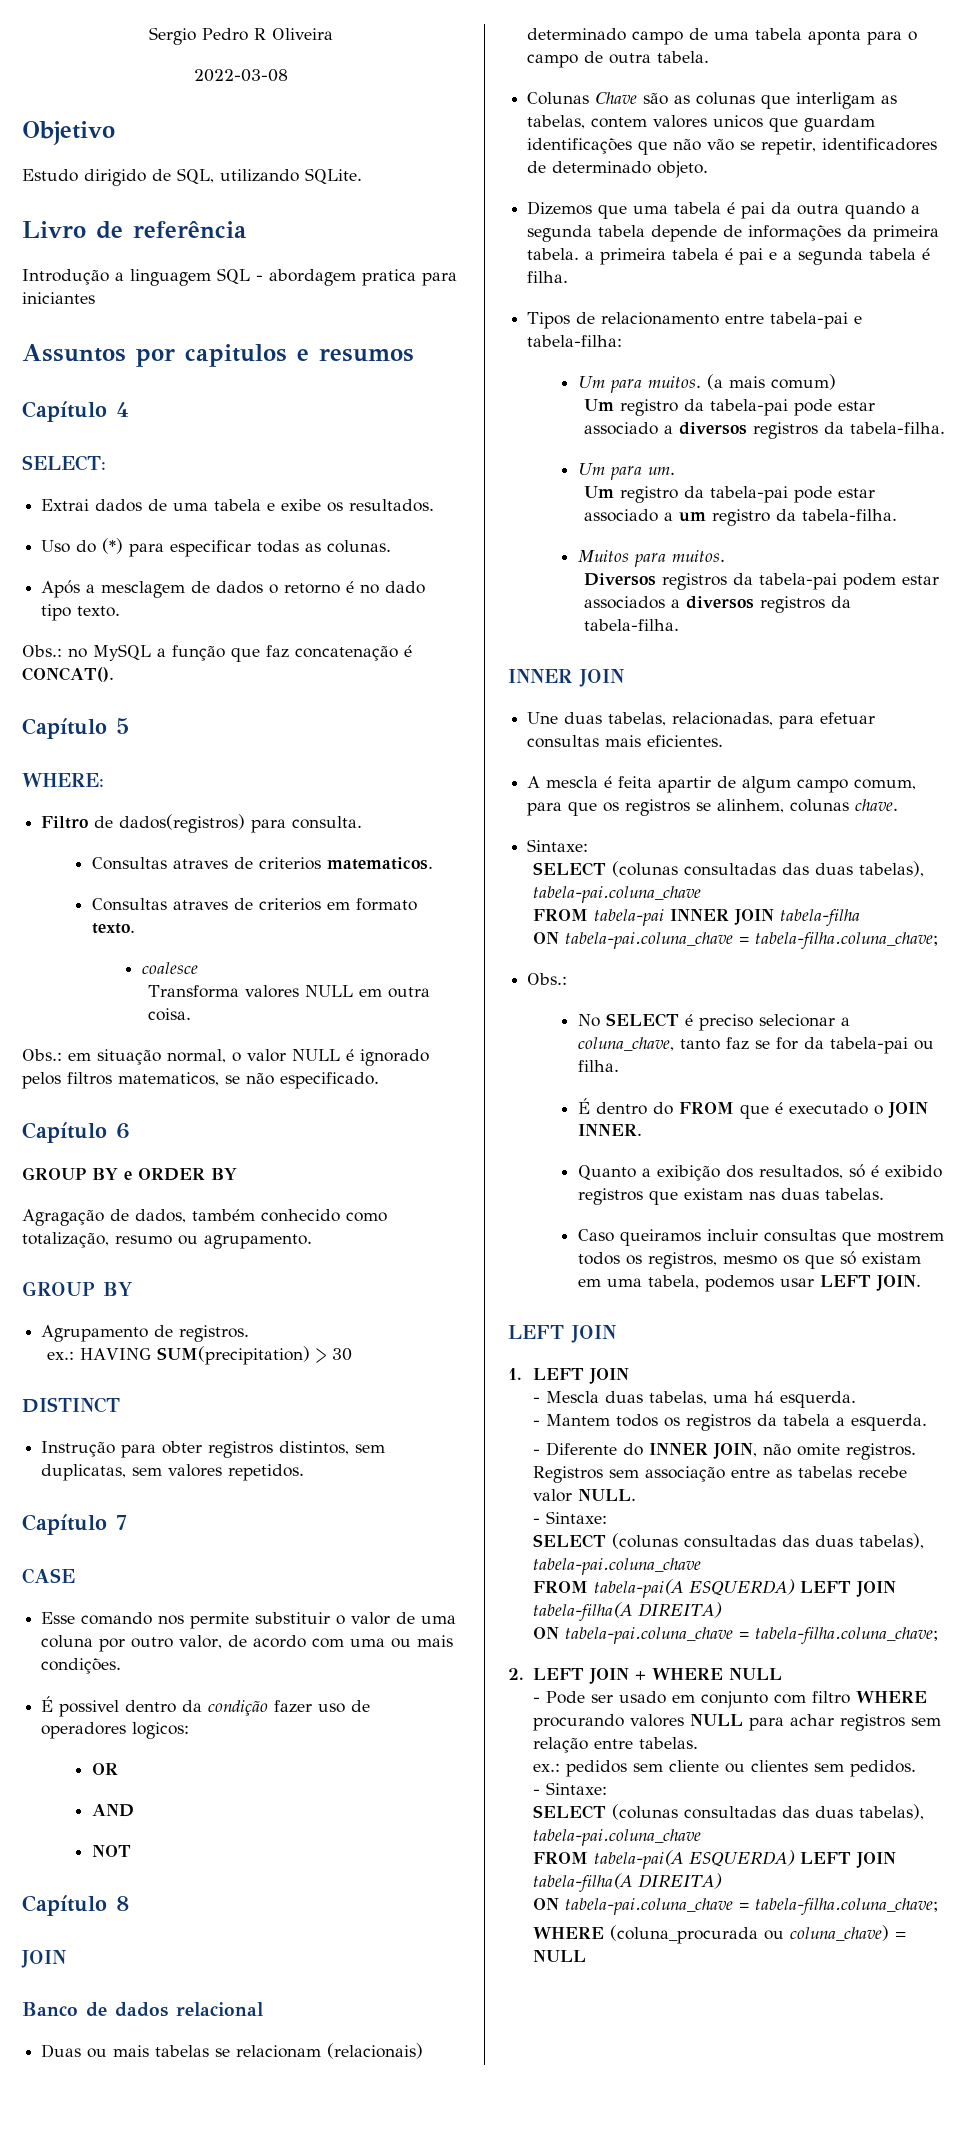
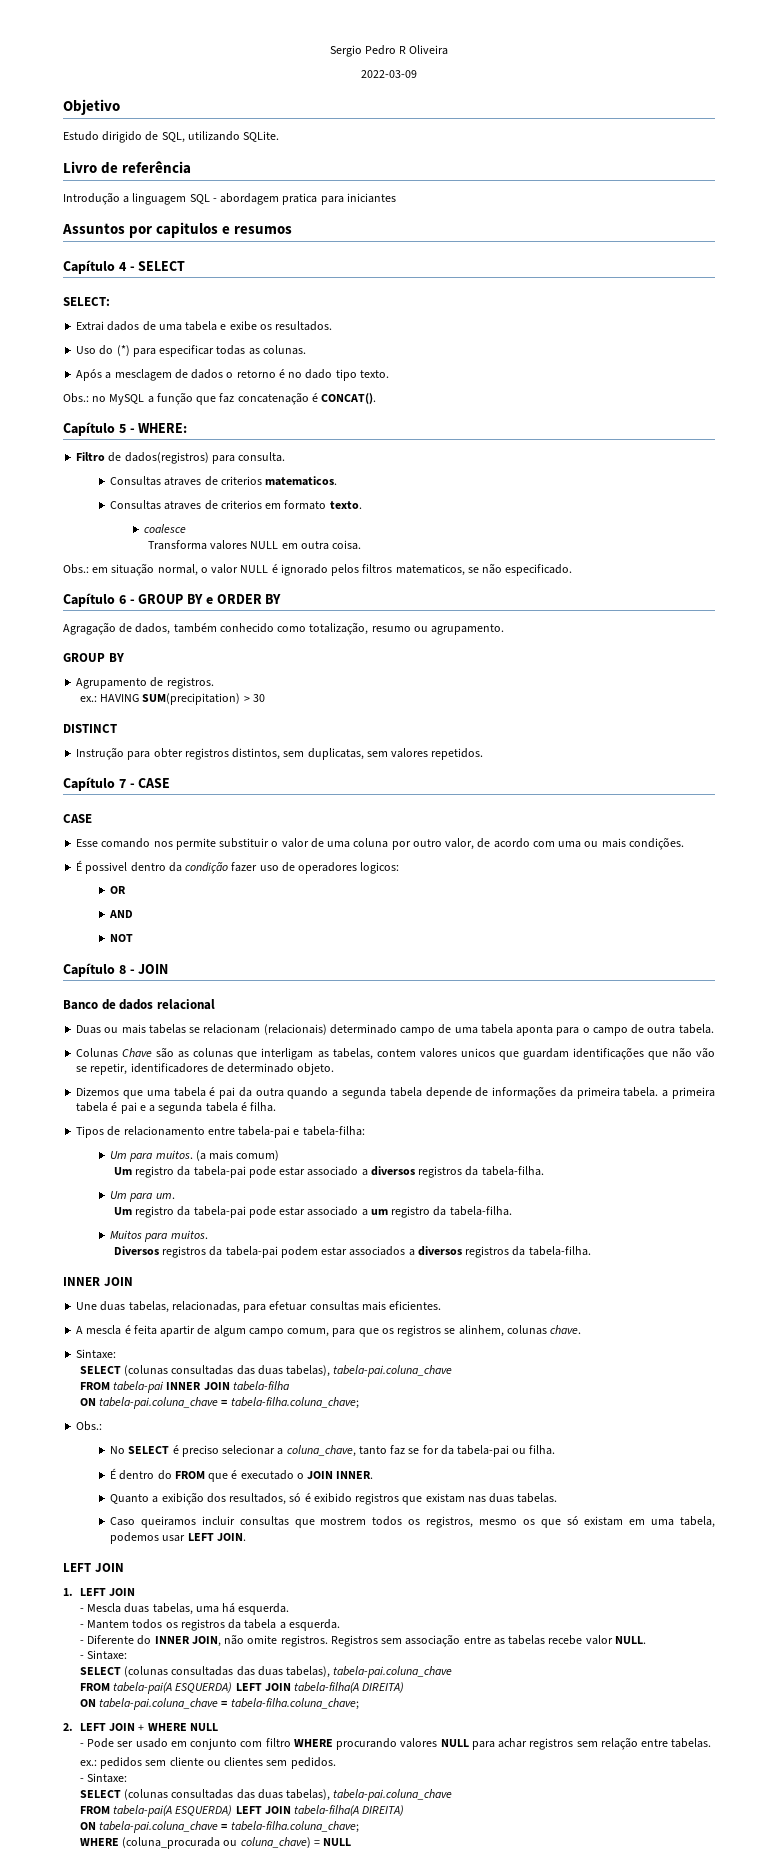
- 2022-03-08
+ 2022-03-09
- Capítulo 4
+ Capítulo 4 - SELECT
- Capítulo 5
- WHERE:
+ Capítulo 5 - WHERE:
- Capítulo 6
- GROUP BY e ORDER BY
+ Capítulo 6 - GROUP BY e ORDER BY
- Capítulo 7
+ Capítulo 7 - CASE
- Capítulo 8
- JOIN
+ Capítulo 8 - JOIN

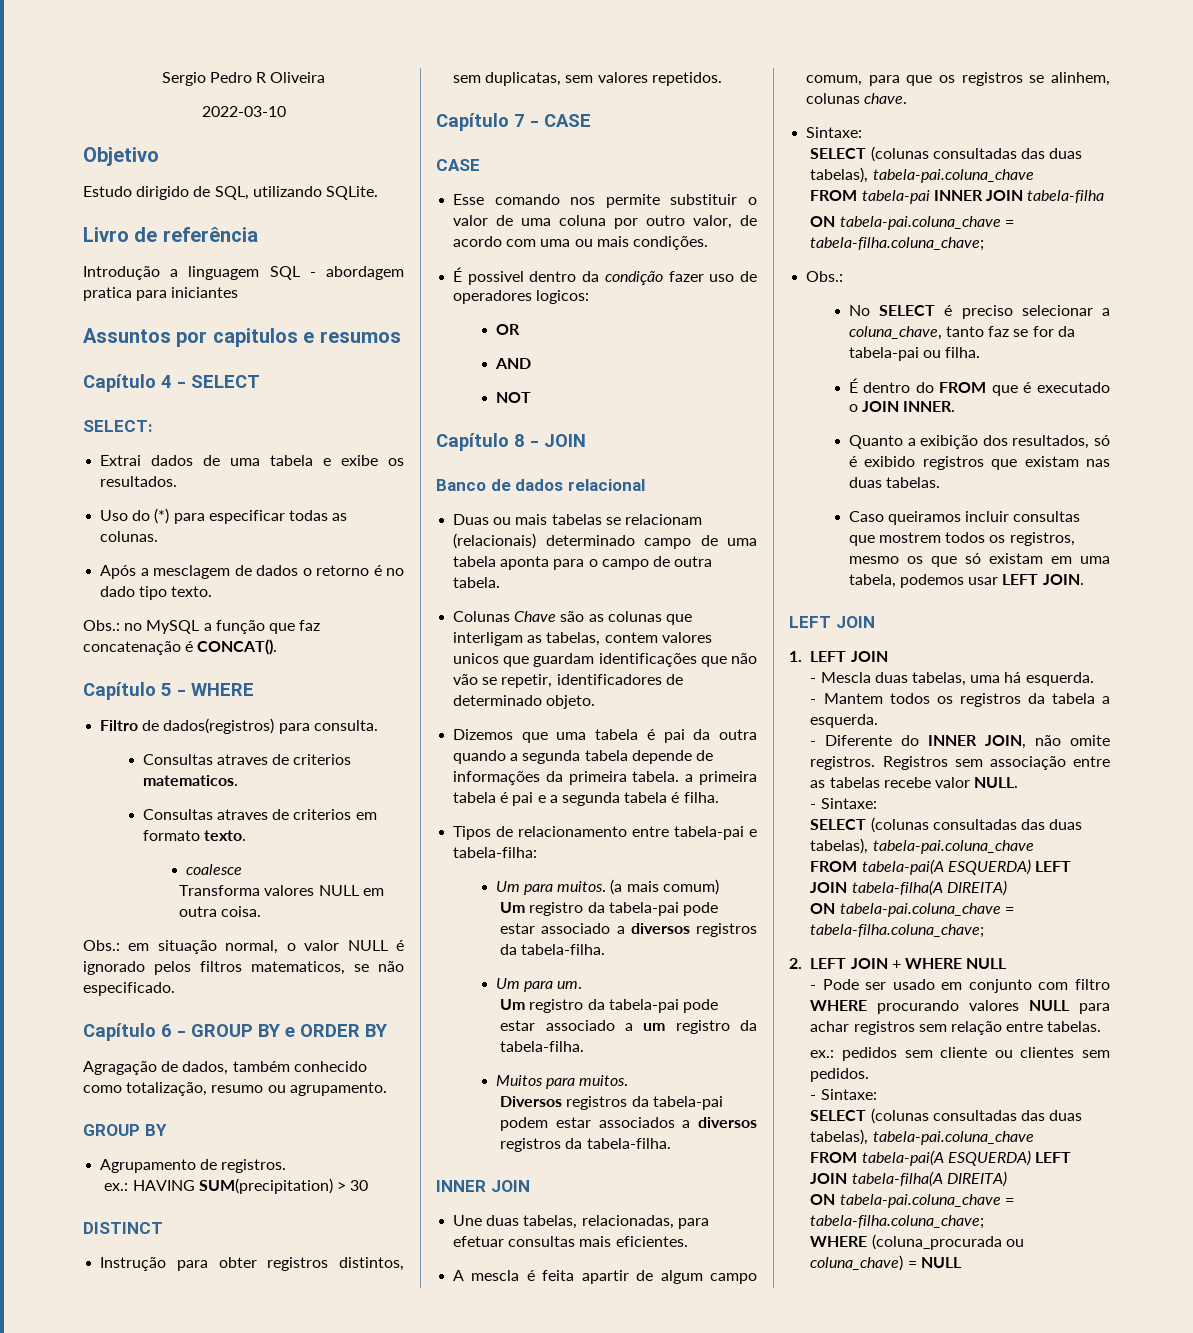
- 2022-03-09
+ 2022-03-10
- Capítulo 5 - WHERE:
+ Capítulo 5 - WHERE

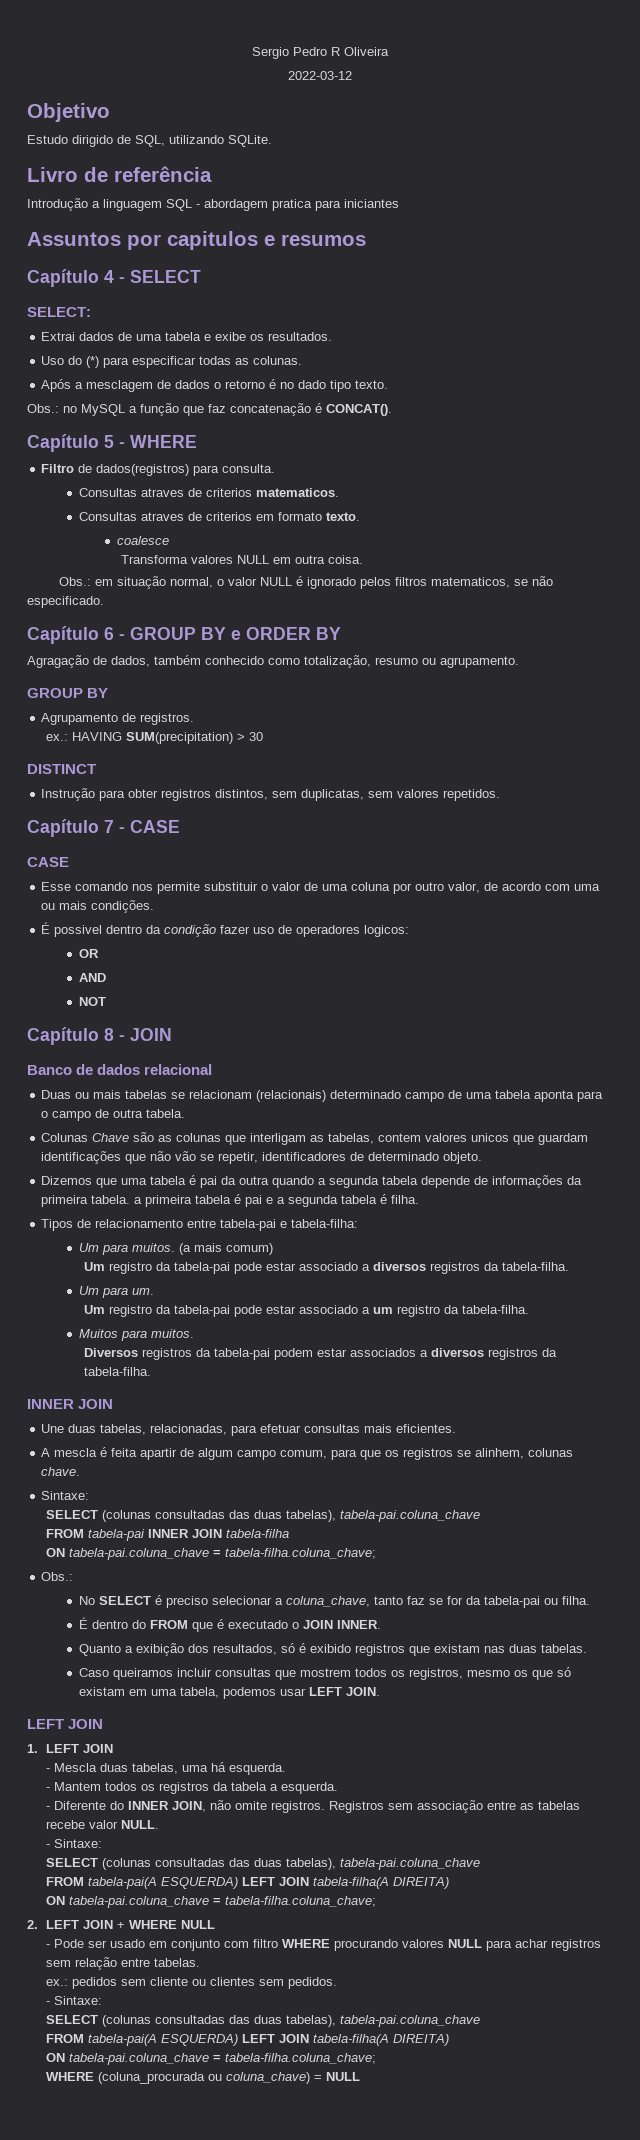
- 2022-03-10
+ 2022-03-12

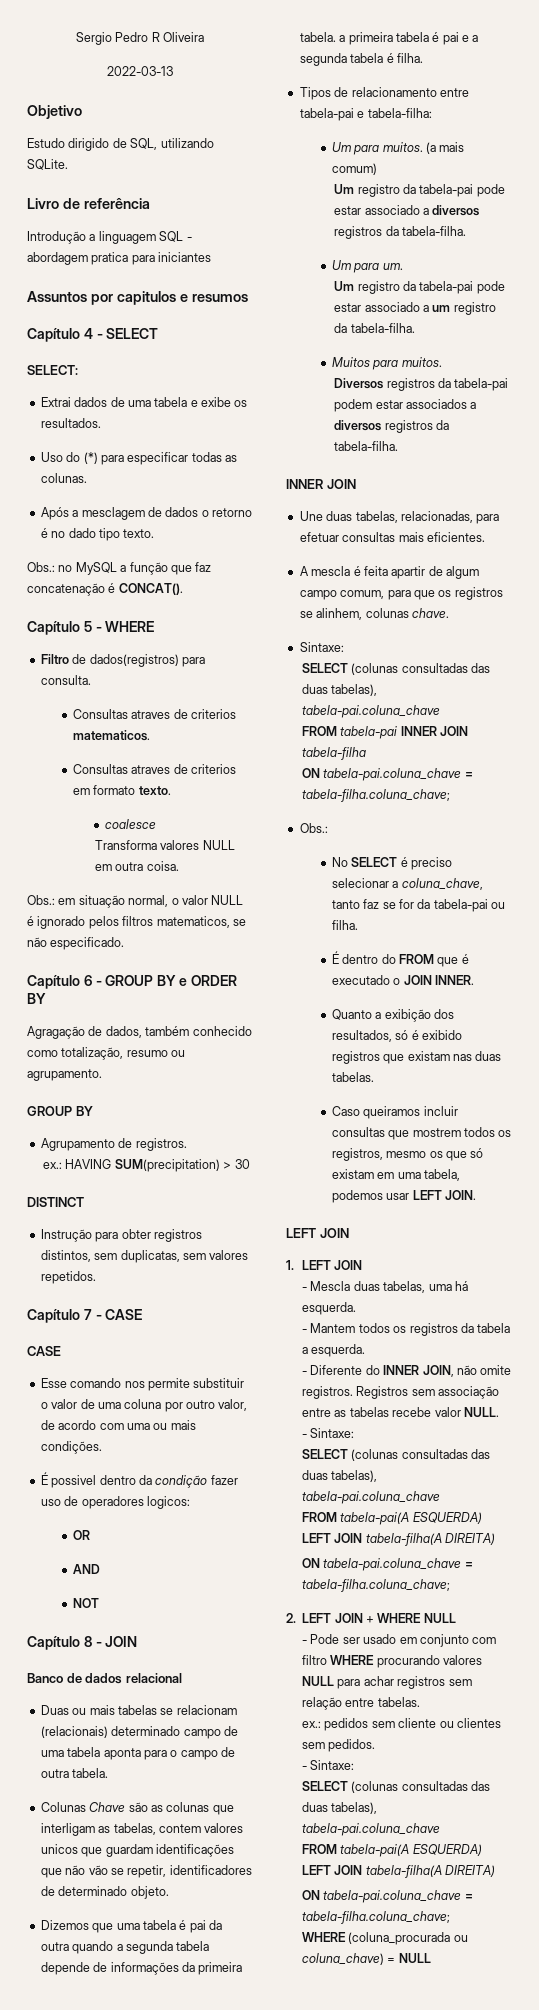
- 2022-03-12
+ 2022-03-13

